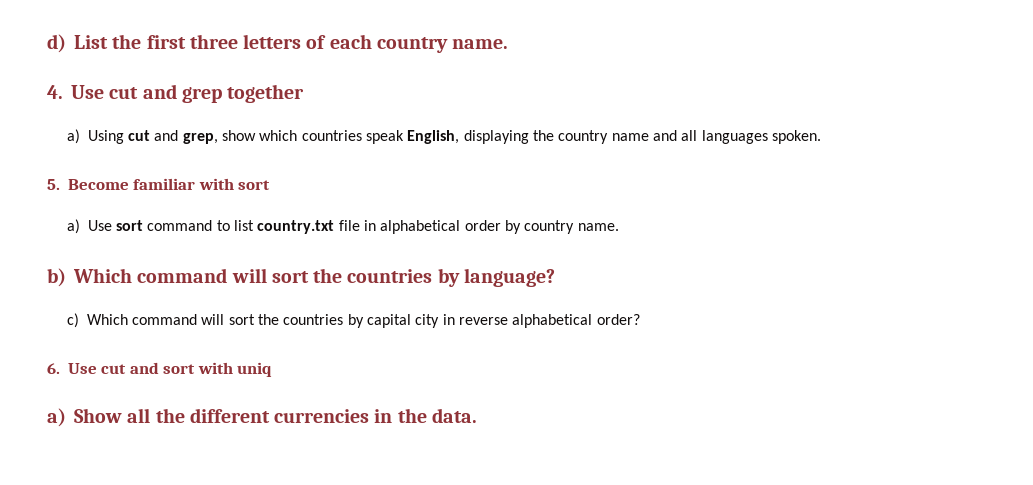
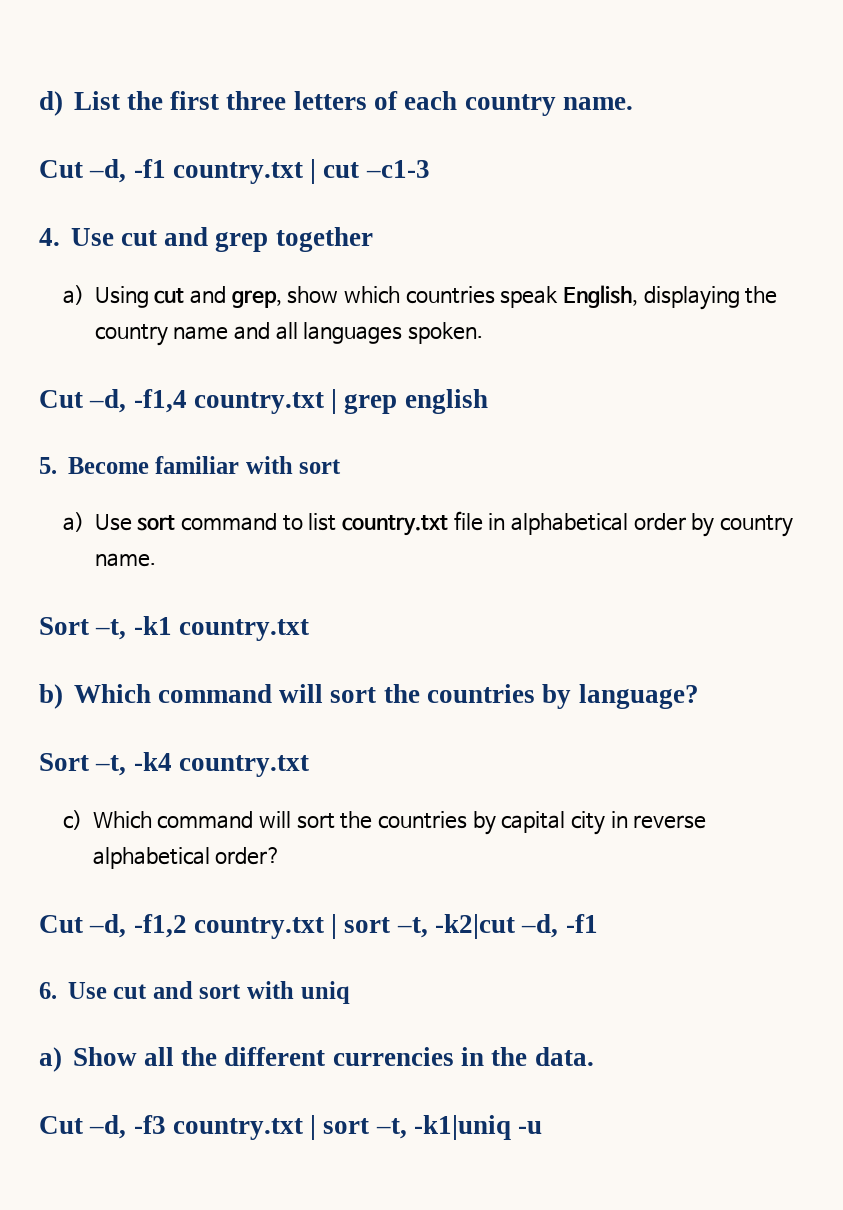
+ Cut –d, -f1 country.txt | cut –c1-3
+ Cut –d, -f1,4 country.txt | grep english
+ Sort –t, -k1 country.txt
+ Sort –t, -k4 country.txt
+ Cut –d, -f1,2 country.txt | sort –t, -k2|cut –d, -f1
+ Cut –d, -f3 country.txt | sort –t, -k1|uniq -u

